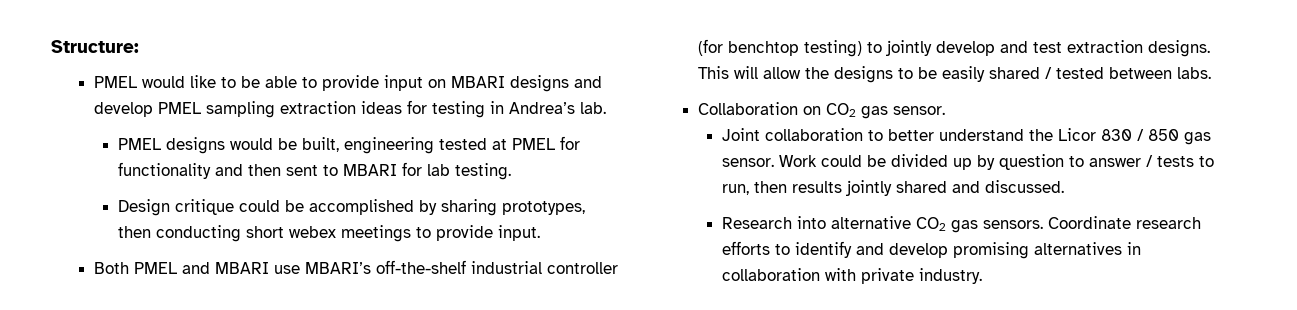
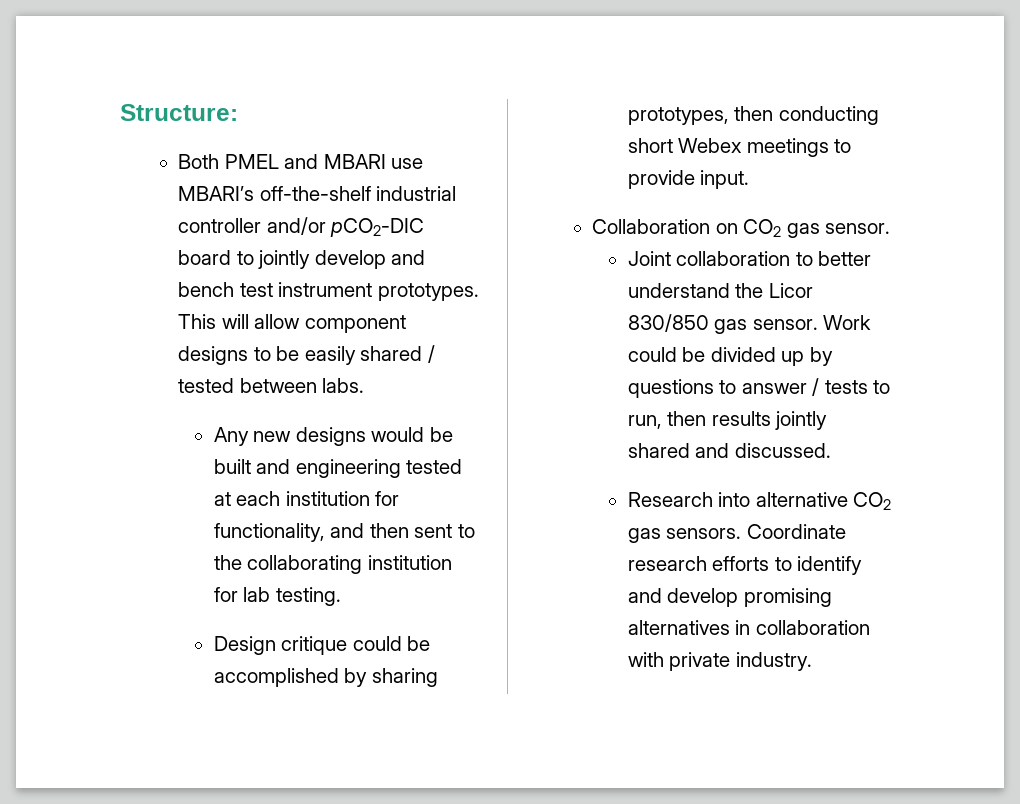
- PMEL would like to be able to provide input on MBARI designs and develop PMEL sampling extraction ideas for testing in Andrea’s lab.
- PMEL designs would be built, engineering tested at PMEL for functionality and then sent to MBARI for lab testing.
+ Both PMEL and MBARI use MBARI’s off-the-shelf industrial controller and/or pCO2-DIC board to jointly develop and bench test instrument prototypes. This will allow component designs to be easily shared / tested between labs.
+ Any new designs would be built and engineering tested at each institution for functionality, and then sent to the collaborating institution for lab testing.
- Design critique could be accomplished by sharing prototypes, then conducting short webex meetings to provide input.
+ Design critique could be accomplished by sharing prototypes, then conducting short Webex meetings to provide input.
- Both PMEL and MBARI use MBARI’s off-the-shelf industrial controller (for benchtop testing) to jointly develop and test extraction designs. This will allow the designs to be easily shared / tested between labs.
- Joint collaboration to better understand the Licor 830 / 850 gas sensor.
+ Joint collaboration to better understand the Licor 830/850 gas sensor.
- Work could be divided up by question to answer / tests to run, then results jointly shared and discussed.
+ Work could be divided up by questions to answer / tests to run, then results jointly shared and discussed.

